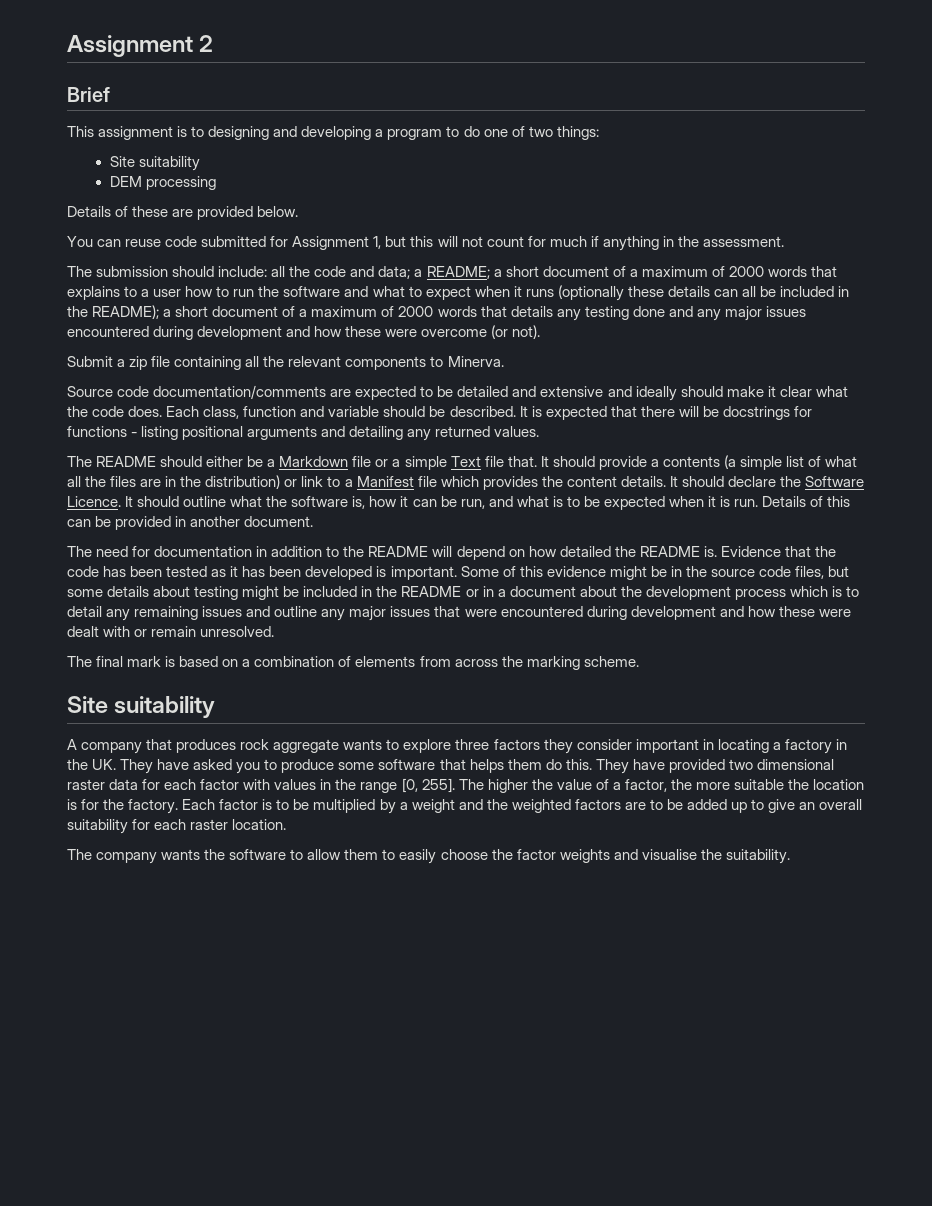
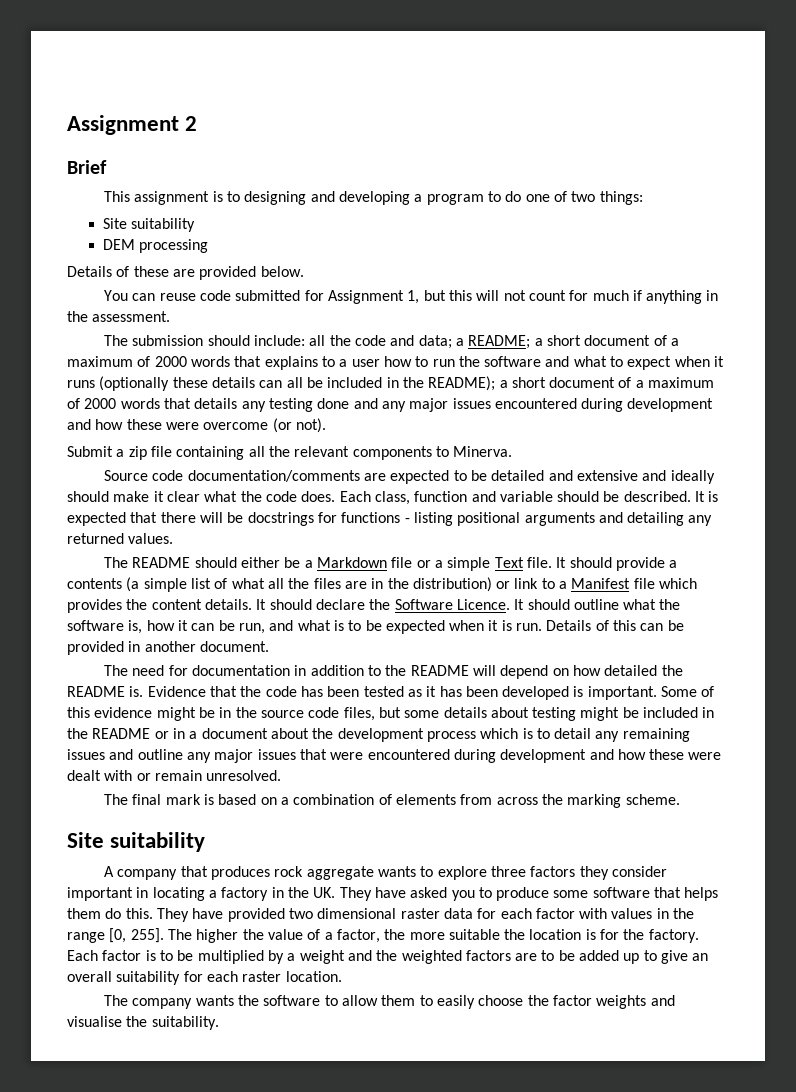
- The README should either be a Markdown file or a simple Text file that.
+ The README should either be a Markdown file or a simple Text file.

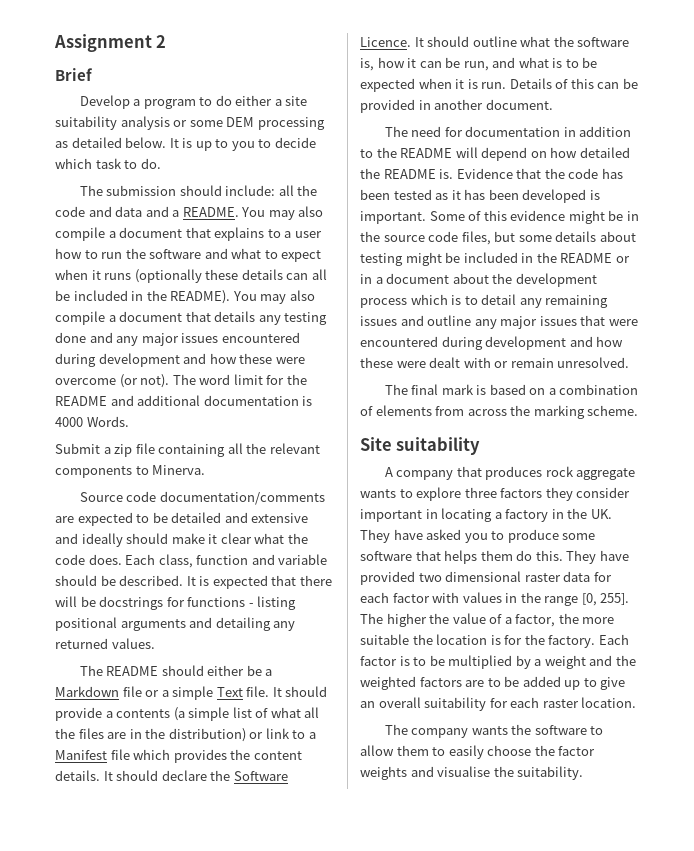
- This assignment is to designing and developing a program to do one of two things:
- Site suitability
- DEM processing
- Details of these are provided below.
- You can reuse code submitted for Assignment 1, but this will not count for much if anything in the assessment.
+ Develop a program to do either a site suitability analysis or some DEM processing as detailed below. It is up to you to decide which task to do.
- The submission should include: all the code and data; a README; a short document of a maximum of 2000 words that explains to a user how to run the software and what to expect when it runs (optionally these details can all be included in the README); a short document of a maximum of 2000 words that details any testing done and any major issues encountered during development and how these were overcome (or not).
+ The submission should include: all the code and data and a README. You may also compile a document that explains to a user how to run the software and what to expect when it runs (optionally these details can all be included in the README). You may also compile a document that details any testing done and any major issues encountered during development and how these were overcome (or not). The word limit for the README and additional documentation is 4000 Words.

